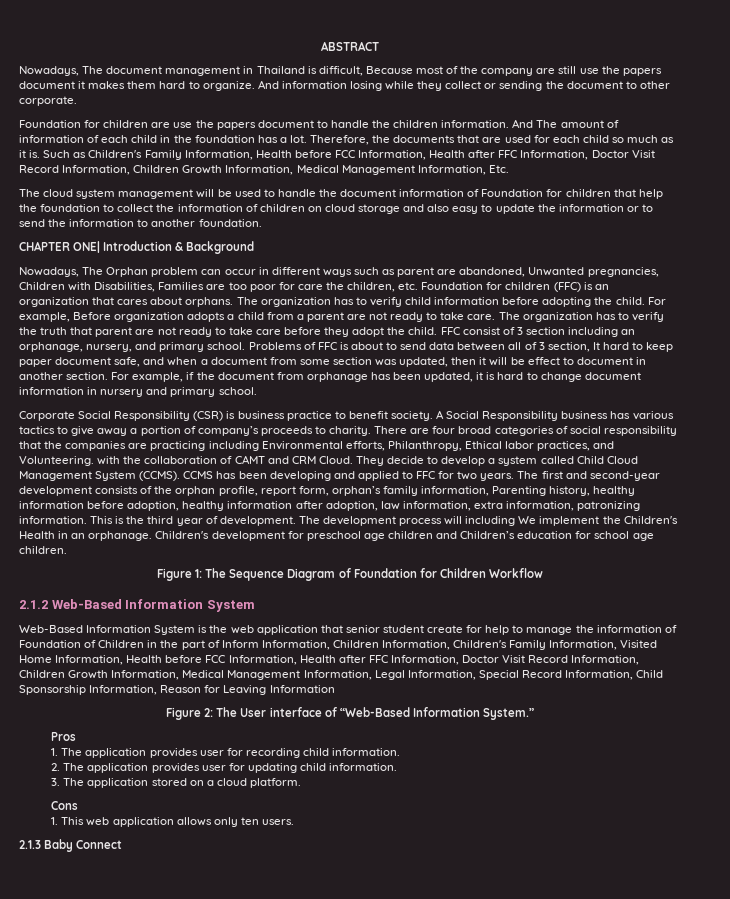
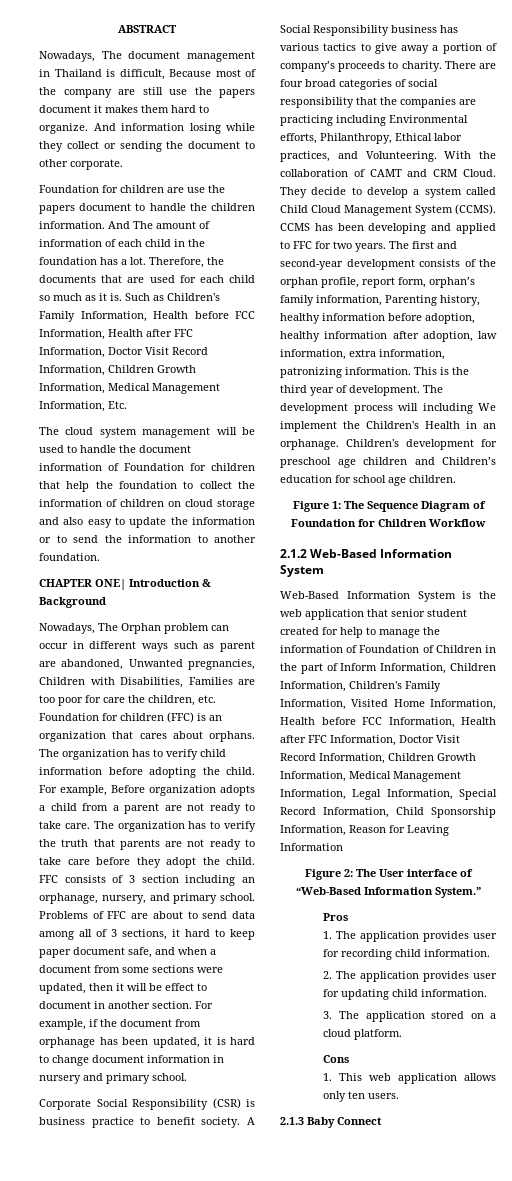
- The organization has to verify the truth that parent are not ready to take care before they adopt the child.
+ The organization has to verify the truth that parents are not ready to take care before they adopt the child.
- FFC consist of 3 section including an orphanage, nursery, and primary school.
+ FFC consists of 3 section including an orphanage, nursery, and primary school.
- Problems of FFC is about to send data between all of 3 section, It hard to keep paper document safe, and when a document from some section was updated, then it will be effect to document in another section.
+ Problems of FFC are about to send data among all of 3 sections, it hard to keep paper document safe, and when a document from some sections were updated, then it will be effect to document in another section.
- There are four broad categories of social responsibility that the companies are practicing including Environmental efforts, Philanthropy, Ethical labor practices, and Volunteering. with the collaboration of CAMT and CRM Cloud.
+ There are four broad categories of social responsibility that the companies are practicing including Environmental efforts, Philanthropy, Ethical labor practices, and Volunteering. With the collaboration of CAMT and CRM Cloud.
- Web-Based Information System is the web application that senior student create for help to manage the information of Foundation of Children in the part of Inform Information, Children Information, Children's Family Information, Visited Home Information, Health before FCC Information, Health after FFC Information, Doctor Visit Record Information, Children Growth Information, Medical Management Information, Legal Information, Special Record Information, Child Sponsorship Information, Reason for Leaving Information
+ Web-Based Information System is the web application that senior student created for help to manage the information of Foundation of Children in the part of Inform Information, Children Information, Children's Family Information, Visited Home Information, Health before FCC Information, Health after FFC Information, Doctor Visit Record Information, Children Growth Information, Medical Management Information, Legal Information, Special Record Information, Child Sponsorship Information, Reason for Leaving Information

